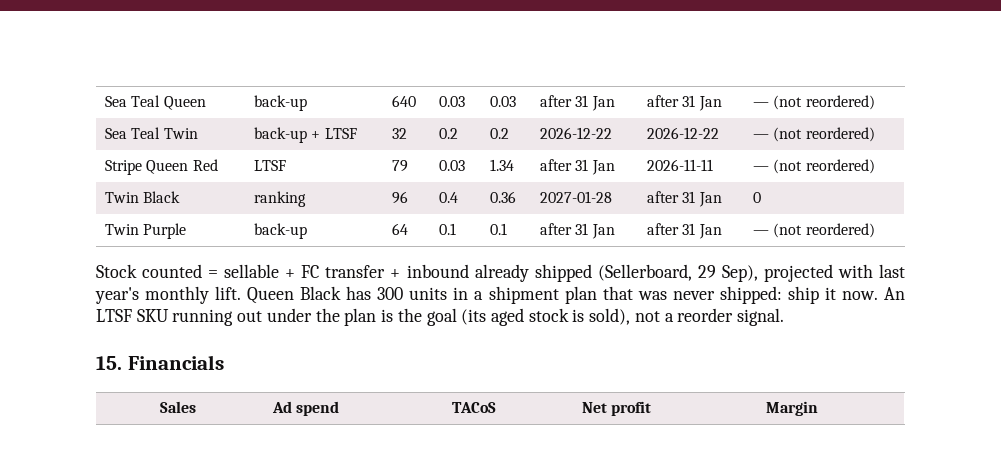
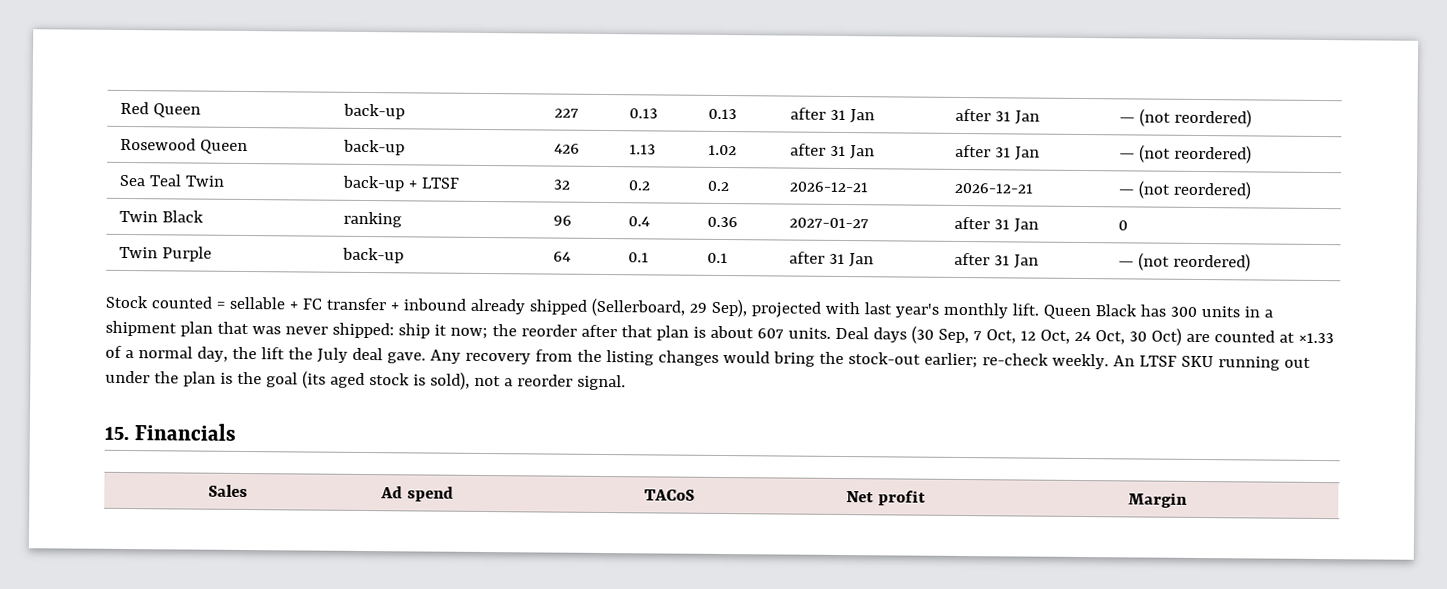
- Sea Teal Queen | back-up | 640 | 0.03 | 0.03 | after 31 Jan | after 31 Jan | — (not reordered)
+ Red Queen | back-up | 227 | 0.13 | 0.13 | after 31 Jan | after 31 Jan | — (not reordered)
+ Rosewood Queen | back-up | 426 | 1.13 | 1.02 | after 31 Jan | after 31 Jan | — (not reordered)
- Sea Teal Twin | back-up + LTSF | 32 | 0.2 | 0.2 | 2026-12-22 | 2026-12-22 | — (not reordered)
- Stripe Queen Red | LTSF | 79 | 0.03 | 1.34 | after 31 Jan | 2026-11-11 | — (not reordered)
+ Sea Teal Twin | back-up + LTSF | 32 | 0.2 | 0.2 | 2026-12-21 | 2026-12-21 | — (not reordered)
- Twin Black | ranking | 96 | 0.4 | 0.36 | 2027-01-28 | after 31 Jan | 0
+ Twin Black | ranking | 96 | 0.4 | 0.36 | 2027-01-27 | after 31 Jan | 0
- Queen Black has 300 units in a shipment plan that was never shipped: ship it now.
+ Queen Black has 300 units in a shipment plan that was never shipped: ship it now; the reorder after that plan is about 607 units. Deal days (30 Sep, 7 Oct, 12 Oct, 24 Oct, 30 Oct) are counted at ×1.33 of a normal day, the lift the July deal gave. Any recovery from the listing changes would bring the stock-out earlier; re-check weekly.

